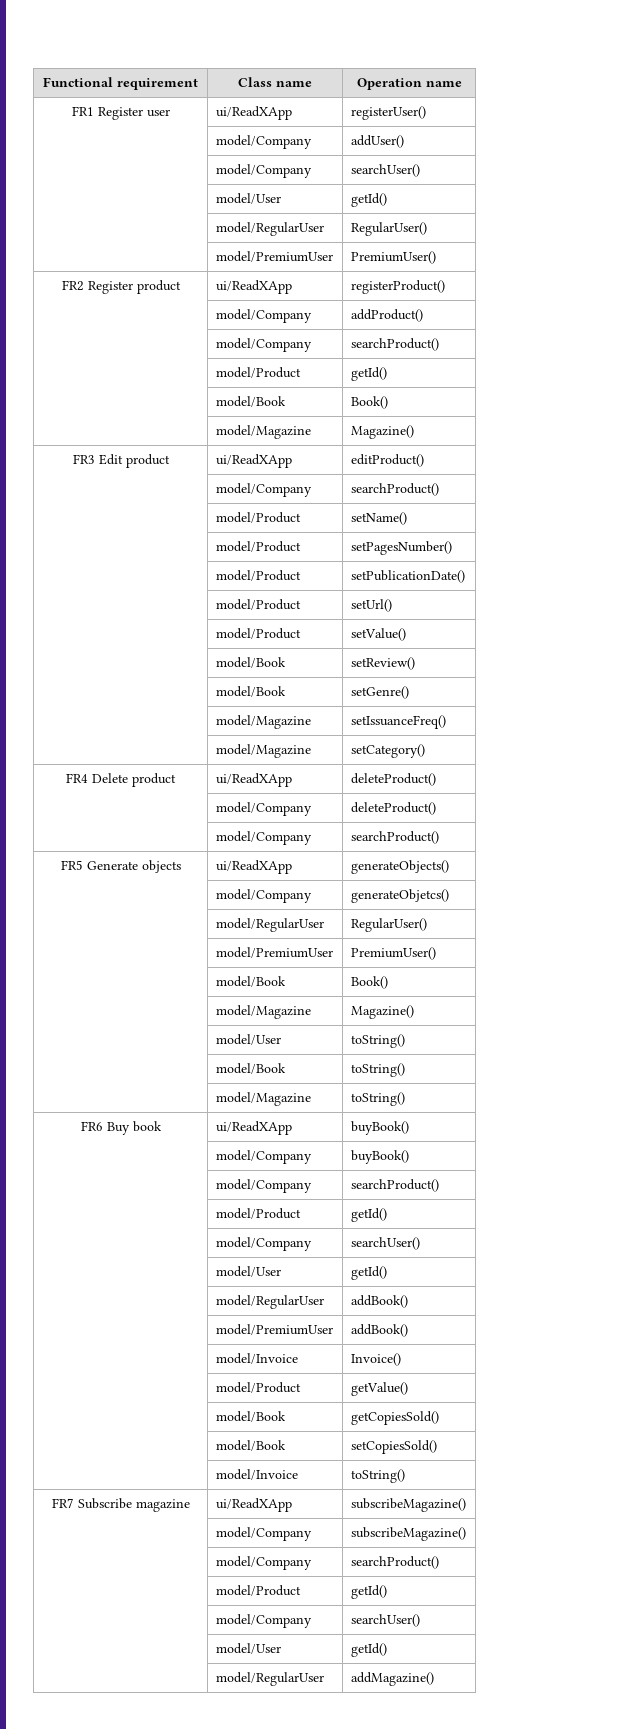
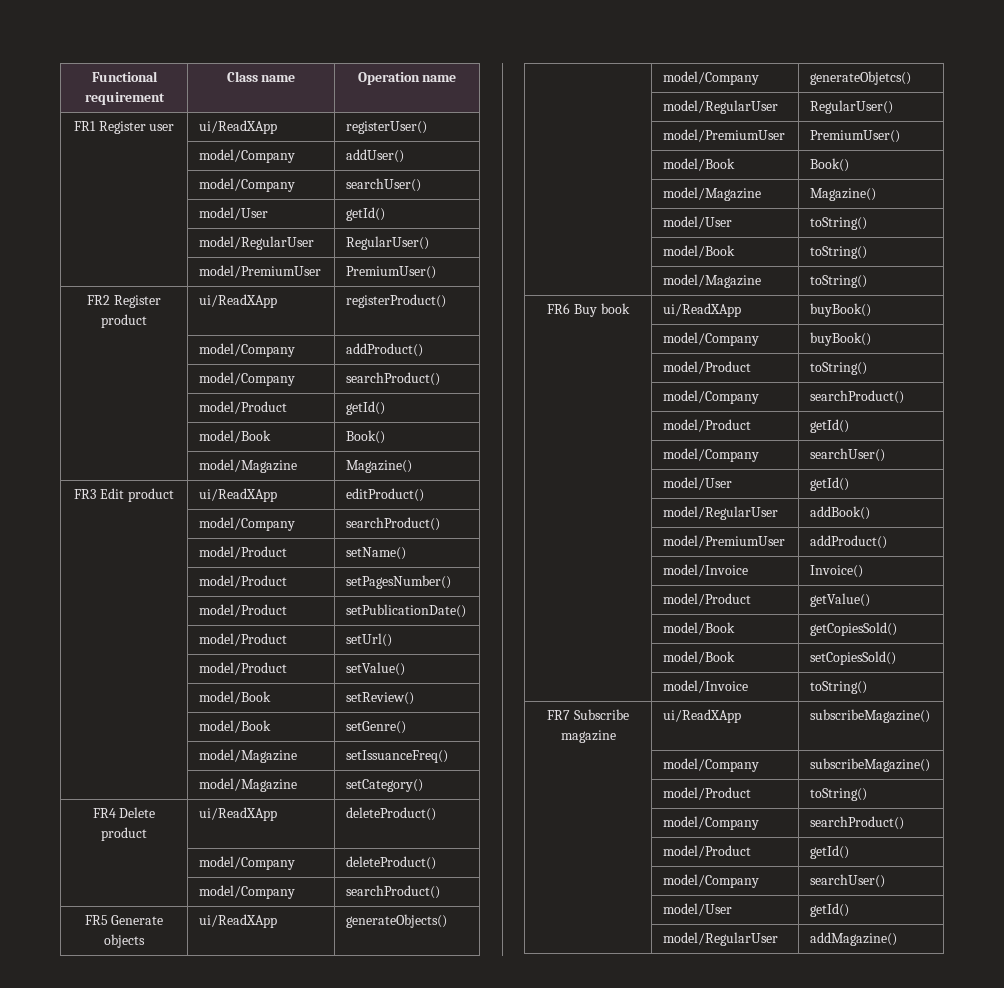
  | model/Company | buyBook()
+ | model/Product | toString()
- | model/PremiumUser | addBook()
+ | model/PremiumUser | addProduct()
  | model/Company | subscribeMagazine()
+ | model/Product | toString()

